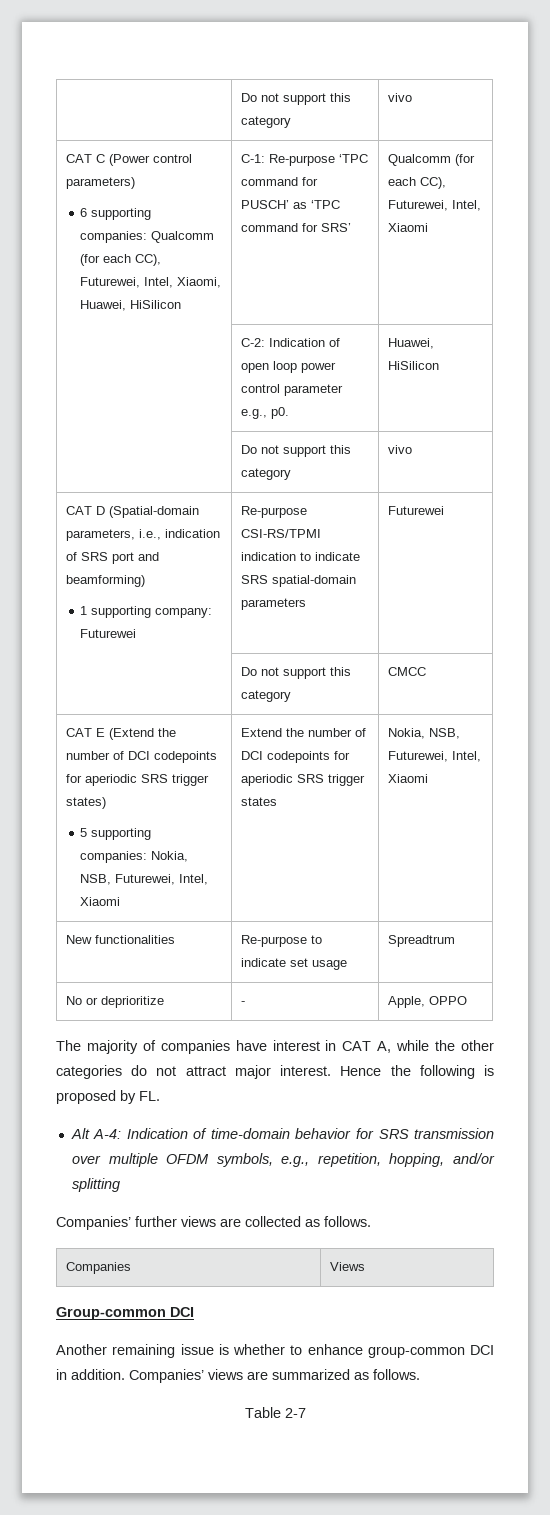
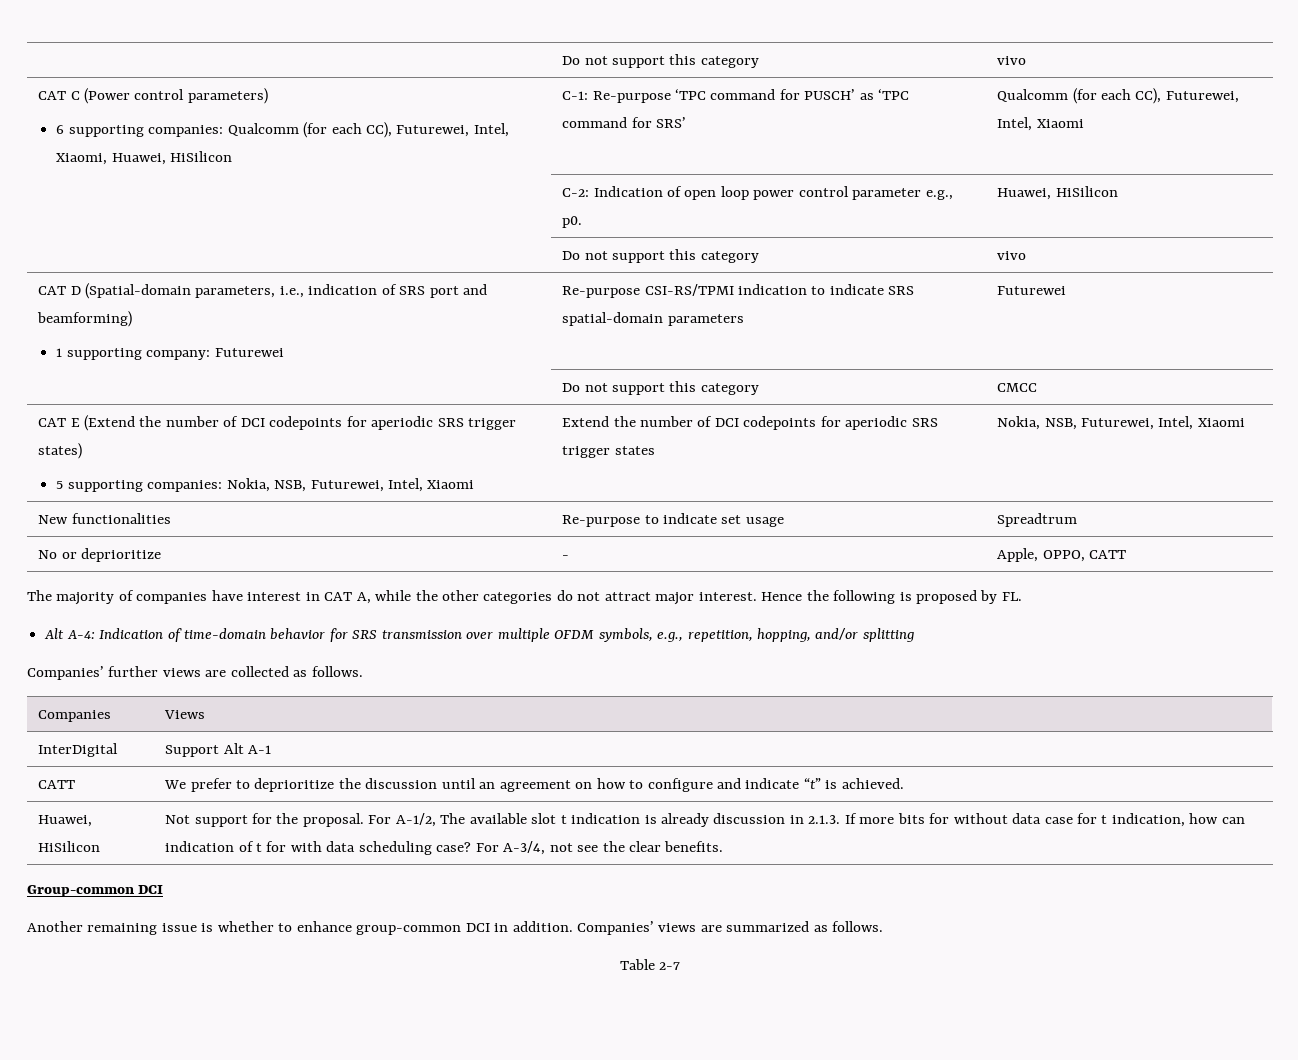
- No or deprioritize | - | Apple, OPPO
+ No or deprioritize | - | Apple, OPPO, CATT
+ InterDigital | Support Alt A-1
+ CATT | We prefer to deprioritize the discussion until an agreement on how to configure and indicate “t” is achieved.
+ Huawei, HiSilicon | Not support for the proposal. For A-1/2, The available slot t indication is already discussion in 2.1.3. If more bits for without data case for t indication, how can indication of t for with data scheduling case? For A-3/4, not see the clear benefits.

